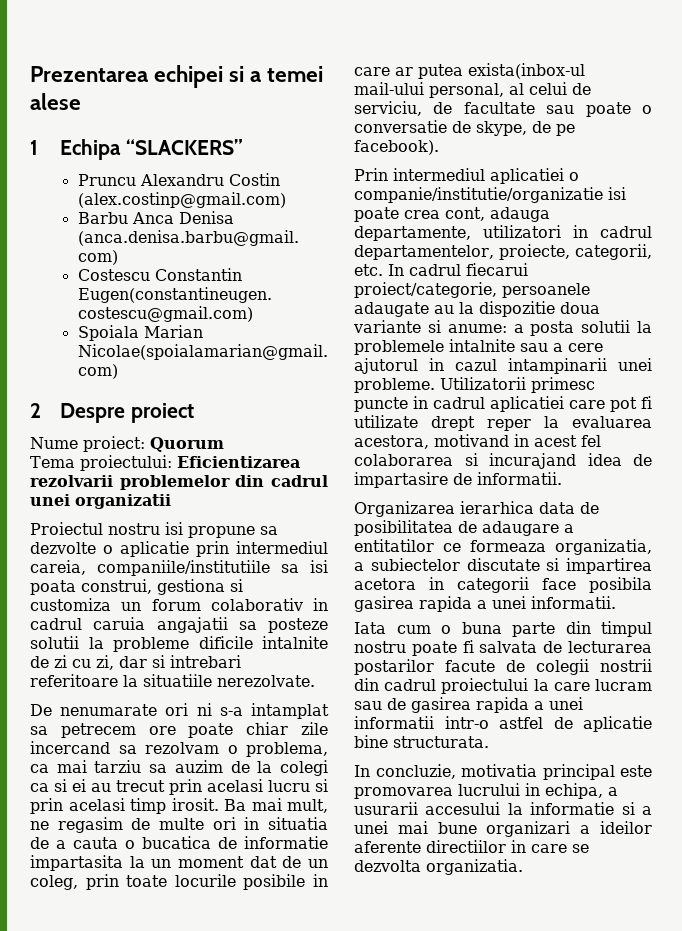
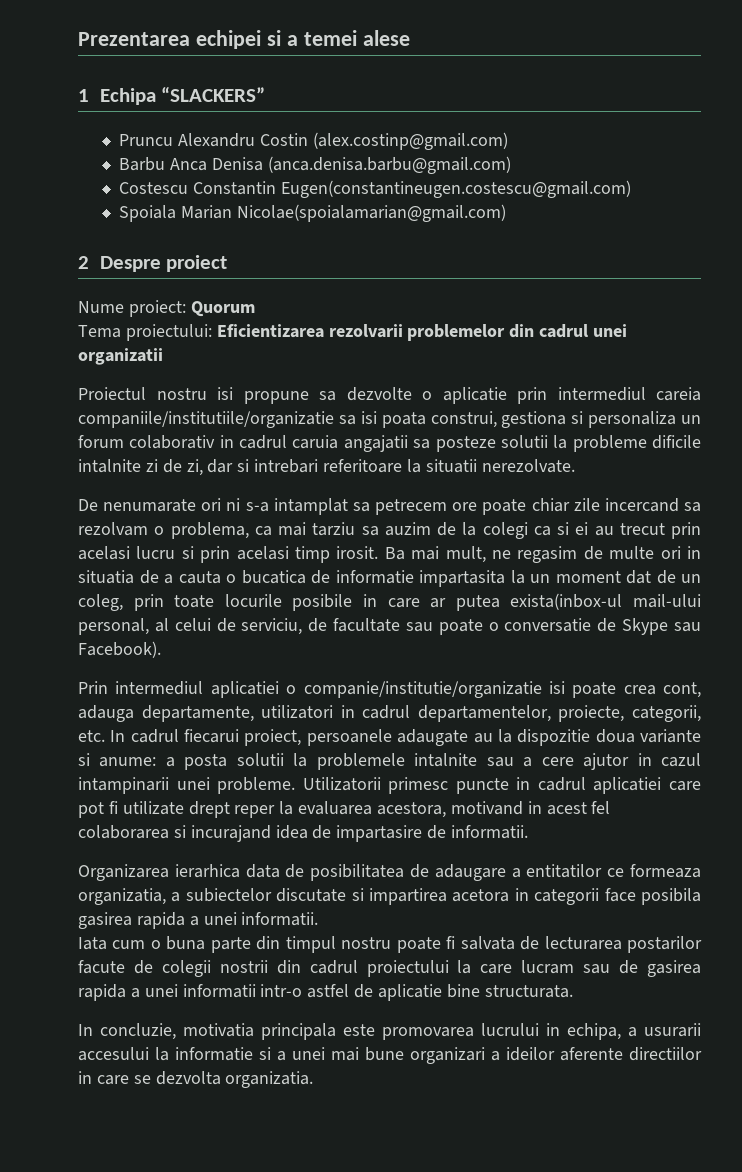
- Proiectul nostru isi propune sa dezvolte o aplicatie prin intermediul careia, companiile/institutiile sa isi poata construi, gestiona si customiza un forum colaborativ in cadrul caruia angajatii sa posteze solutii la probleme dificile intalnite de zi cu zi, dar si intrebari referitoare la situatiile nerezolvate.
+ Proiectul nostru isi propune sa dezvolte o aplicatie prin intermediul careia companiile/institutiile/organizatie sa isi poata construi, gestiona si personaliza un forum colaborativ in cadrul caruia angajatii sa posteze solutii la probleme dificile intalnite zi de zi, dar si intrebari referitoare la situatii nerezolvate.
- Ba mai mult, ne regasim de multe ori in situatia de a cauta o bucatica de informatie impartasita la un moment dat de un coleg, prin toate locurile posibile in care ar putea exista(inbox-ul mail-ului personal, al celui de serviciu, de facultate sau poate o conversatie de skype, de pe facebook).
+ Ba mai mult, ne regasim de multe ori in situatia de a cauta o bucatica de informatie impartasita la un moment dat de un coleg, prin toate locurile posibile in care ar putea exista(inbox-ul mail-ului personal, al celui de serviciu, de facultate sau poate o conversatie de Skype sau Facebook).
- Prin intermediul aplicatiei o companie/institutie/organizatie isi poate crea cont, adauga departamente, utilizatori in cadrul departamentelor, proiecte, categorii, etc. In cadrul fiecarui proiect/categorie, persoanele adaugate au la dispozitie doua variante si anume: a posta solutii la problemele intalnite sau a cere ajutorul in cazul intampinarii unei probleme.
+ Prin intermediul aplicatiei o companie/institutie/organizatie isi poate crea cont, adauga departamente, utilizatori in cadrul departamentelor, proiecte, categorii, etc. In cadrul fiecarui proiect, persoanele adaugate au la dispozitie doua variante si anume: a posta solutii la problemele intalnite sau a cere ajutor in cazul intampinarii unei probleme.
- In concluzie, motivatia principal este promovarea lucrului in echipa, a usurarii accesului la informatie si a unei mai bune organizari a ideilor aferente directiilor in care se dezvolta organizatia.
+ In concluzie, motivatia principala este promovarea lucrului in echipa, a usurarii accesului la informatie si a unei mai bune organizari a ideilor aferente directiilor in care se dezvolta organizatia.

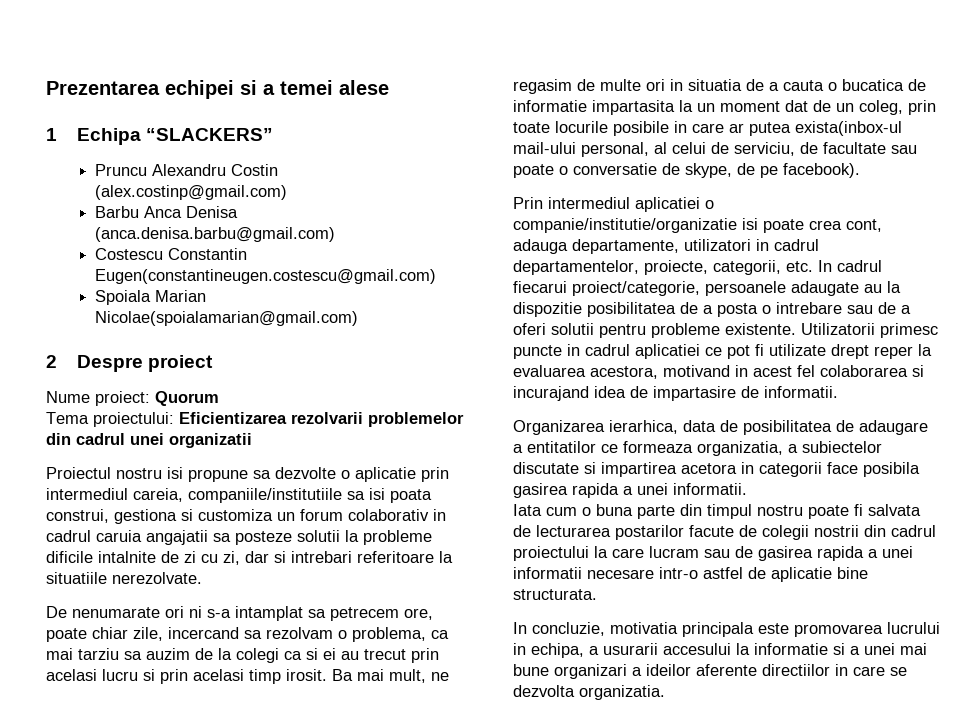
- Proiectul nostru isi propune sa dezvolte o aplicatie prin intermediul careia companiile/institutiile/organizatie sa isi poata construi, gestiona si personaliza un forum colaborativ in cadrul caruia angajatii sa posteze solutii la probleme dificile intalnite zi de zi, dar si intrebari referitoare la situatii nerezolvate.
+ Proiectul nostru isi propune sa dezvolte o aplicatie prin intermediul careia, companiile/institutiile sa isi poata construi, gestiona si customiza un forum colaborativ in cadrul caruia angajatii sa posteze solutii la probleme dificile intalnite de zi cu zi, dar si intrebari referitoare la situatiile nerezolvate.
- De nenumarate ori ni s-a intamplat sa petrecem ore poate chiar zile incercand sa rezolvam o problema, ca mai tarziu sa auzim de la colegi ca si ei au trecut prin acelasi lucru si prin acelasi timp irosit.
+ De nenumarate ori ni s-a intamplat sa petrecem ore, poate chiar zile, incercand sa rezolvam o problema, ca mai tarziu sa auzim de la colegi ca si ei au trecut prin acelasi lucru si prin acelasi timp irosit.
- Ba mai mult, ne regasim de multe ori in situatia de a cauta o bucatica de informatie impartasita la un moment dat de un coleg, prin toate locurile posibile in care ar putea exista(inbox-ul mail-ului personal, al celui de serviciu, de facultate sau poate o conversatie de Skype sau Facebook).
+ Ba mai mult, ne regasim de multe ori in situatia de a cauta o bucatica de informatie impartasita la un moment dat de un coleg, prin toate locurile posibile in care ar putea exista(inbox-ul mail-ului personal, al celui de serviciu, de facultate sau poate o conversatie de skype, de pe facebook).
- Prin intermediul aplicatiei o companie/institutie/organizatie isi poate crea cont, adauga departamente, utilizatori in cadrul departamentelor, proiecte, categorii, etc. In cadrul fiecarui proiect, persoanele adaugate au la dispozitie doua variante si anume: a posta solutii la problemele intalnite sau a cere ajutor in cazul intampinarii unei probleme.
+ Prin intermediul aplicatiei o companie/institutie/organizatie isi poate crea cont, adauga departamente, utilizatori in cadrul departamentelor, proiecte, categorii, etc. In cadrul fiecarui proiect/categorie, persoanele adaugate au la dispozitie posibilitatea de a posta o intrebare sau de a oferi solutii pentru probleme existente.
- Utilizatorii primesc puncte in cadrul aplicatiei care pot fi utilizate drept reper la evaluarea acestora, motivand in acest fel colaborarea si incurajand idea de impartasire de informatii.
+ Utilizatorii primesc puncte in cadrul aplicatiei ce pot fi utilizate drept reper la evaluarea acestora, motivand in acest fel colaborarea si incurajand idea de impartasire de informatii.
- Organizarea ierarhica data de posibilitatea de adaugare a entitatilor ce formeaza organizatia, a subiectelor discutate si impartirea acetora in categorii face posibila gasirea rapida a unei informatii.
+ Organizarea ierarhica, data de posibilitatea de adaugare a entitatilor ce formeaza organizatia, a subiectelor discutate si impartirea acetora in categorii face posibila gasirea rapida a unei informatii.
- Iata cum o buna parte din timpul nostru poate fi salvata de lecturarea postarilor facute de colegii nostrii din cadrul proiectului la care lucram sau de gasirea rapida a unei informatii intr-o astfel de aplicatie bine structurata.
+ Iata cum o buna parte din timpul nostru poate fi salvata de lecturarea postarilor facute de colegii nostrii din cadrul proiectului la care lucram sau de gasirea rapida a unei informatii necesare intr-o astfel de aplicatie bine structurata.

